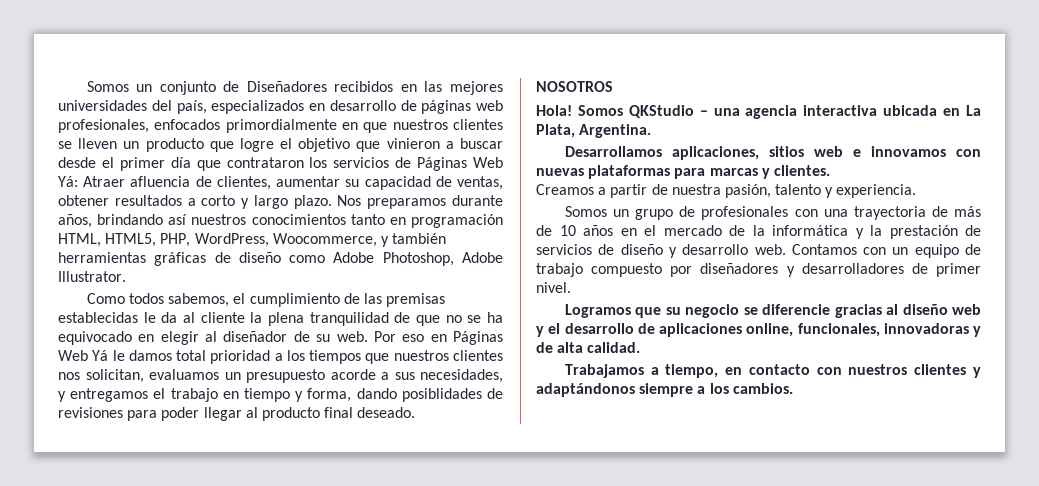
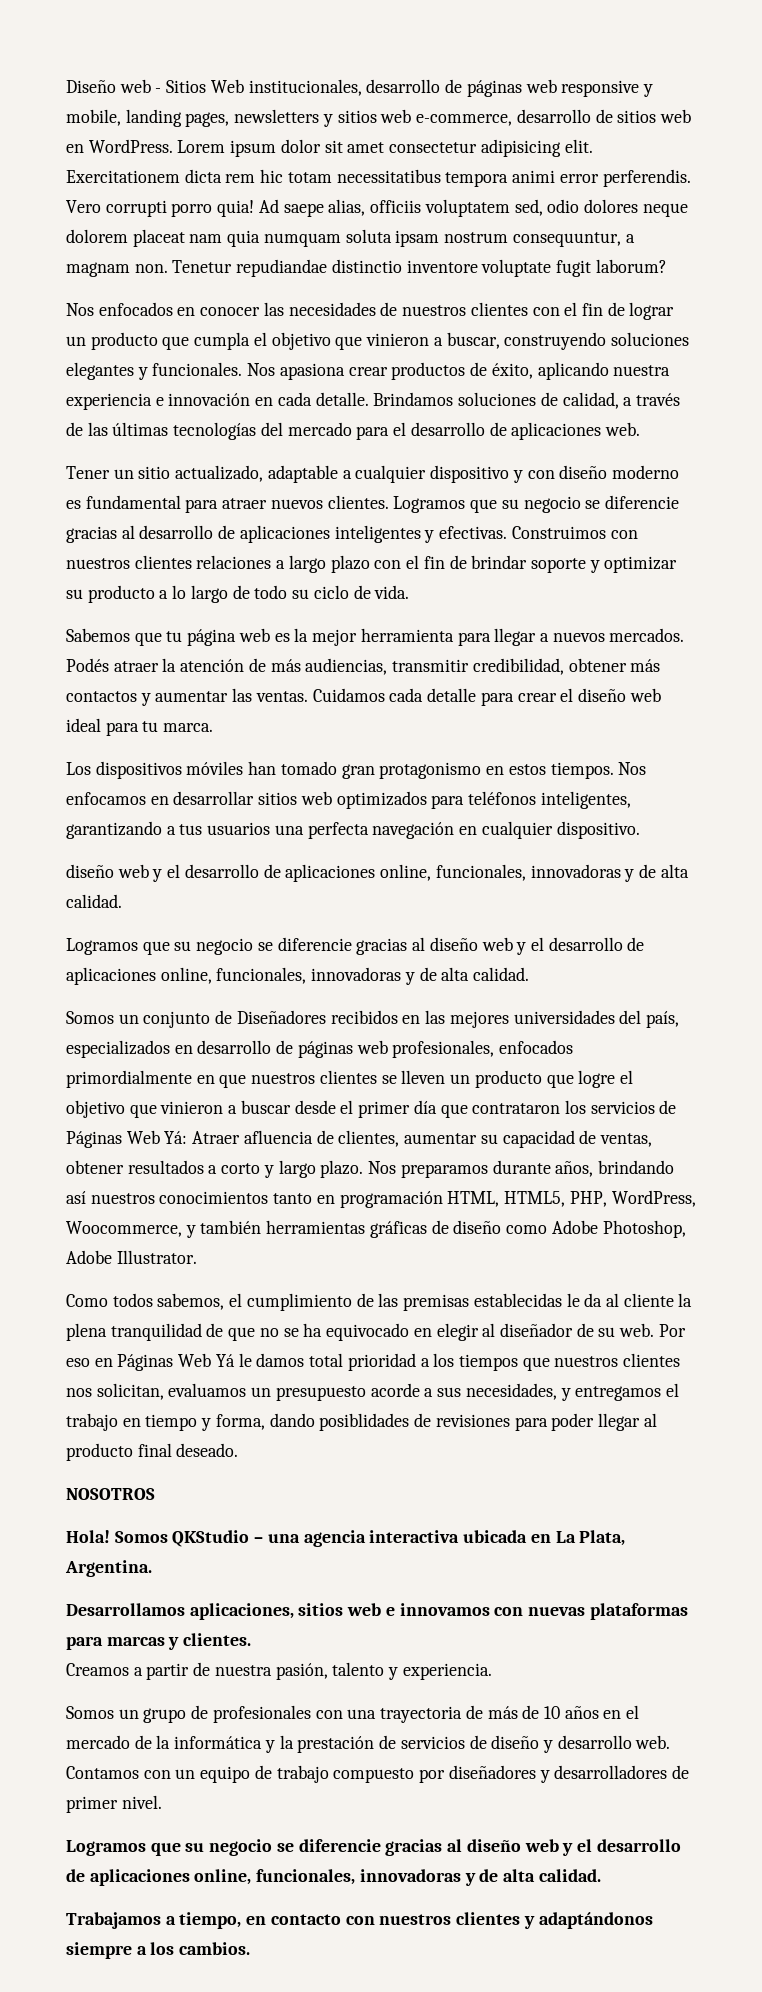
+ Diseño web - Sitios Web institucionales, desarrollo de páginas web responsive y mobile, landing pages, newsletters y sitios web e-commerce, desarrollo de sitios web en WordPress. Lorem ipsum dolor sit amet consectetur adipisicing elit. Exercitationem dicta rem hic totam necessitatibus tempora animi error perferendis. Vero corrupti porro quia! Ad saepe alias, officiis voluptatem sed, odio dolores neque dolorem placeat nam quia numquam soluta ipsam nostrum consequuntur, a magnam non. Tenetur repudiandae distinctio inventore voluptate fugit laborum?
+ Nos enfocados en conocer las necesidades de nuestros clientes con el fin de lograr un producto que cumpla el objetivo que vinieron a buscar, construyendo soluciones elegantes y funcionales. Nos apasiona crear productos de éxito, aplicando nuestra experiencia e innovación en cada detalle. Brindamos soluciones de calidad, a través de las últimas tecnologías del mercado para el desarrollo de aplicaciones web.
+ Tener un sitio actualizado, adaptable a cualquier dispositivo y con diseño moderno es fundamental para atraer nuevos clientes. Logramos que su negocio se diferencie gracias al desarrollo de aplicaciones inteligentes y efectivas. Construimos con nuestros clientes relaciones a largo plazo con el fin de brindar soporte y optimizar su producto a lo largo de todo su ciclo de vida.
+ Sabemos que tu página web es la mejor herramienta para llegar a nuevos mercados. Podés atraer la atención de más audiencias, transmitir credibilidad, obtener más contactos y aumentar las ventas. Cuidamos cada detalle para crear el diseño web ideal para tu marca.
+ Los dispositivos móviles han tomado gran protagonismo en estos tiempos. Nos enfocamos en desarrollar sitios web optimizados para teléfonos inteligentes, garantizando a tus usuarios una perfecta navegación en cualquier dispositivo.
+ diseño web y el desarrollo de aplicaciones online, funcionales, innovadoras y de alta calidad.
+ Logramos que su negocio se diferencie gracias al diseño web y el desarrollo de aplicaciones online, funcionales, innovadoras y de alta calidad.

